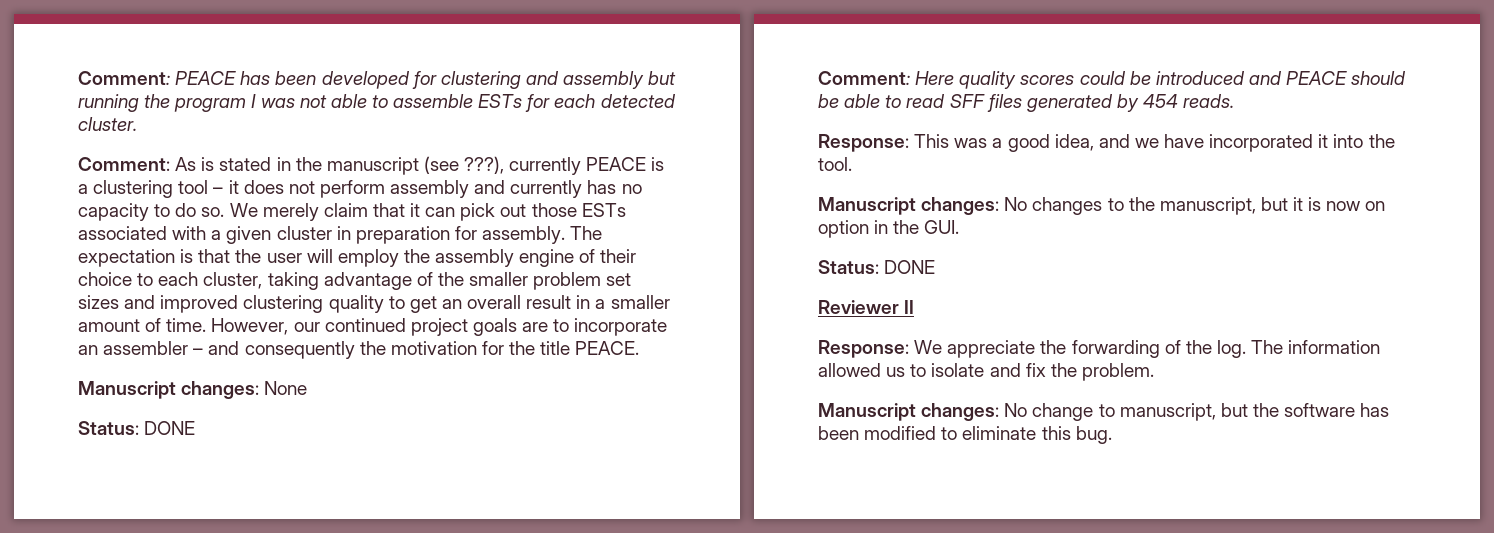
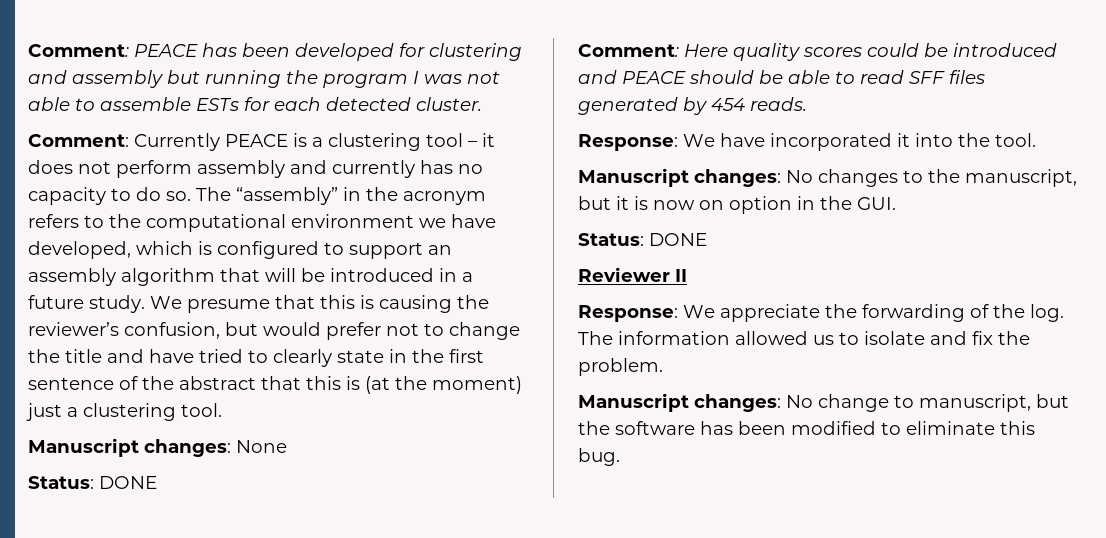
- Comment: As is stated in the manuscript (see ???), currently PEACE is a clustering tool – it does not perform assembly and currently has no capacity to do so.
+ Comment: Currently PEACE is a clustering tool – it does not perform assembly and currently has no capacity to do so.
- We merely claim that it can pick out those ESTs associated with a given cluster in preparation for assembly. The expectation is that the user will employ the assembly engine of their choice to each cluster, taking advantage of the smaller problem set sizes and improved clustering quality to get an overall result in a smaller amount of time. However, our continued project goals are to incorporate an assembler – and consequently the motivation for the title PEACE.
+ The “assembly” in the acronym refers to the computational environment we have developed, which is configured to support an assembly algorithm that will be introduced in a future study. We presume that this is causing the reviewer’s confusion, but would prefer not to change the title and have tried to clearly state in the first sentence of the abstract that this is (at the moment) just a clustering tool.
- Response: This was a good idea, and we have incorporated it into the tool.
+ Response: We have incorporated it into the tool.

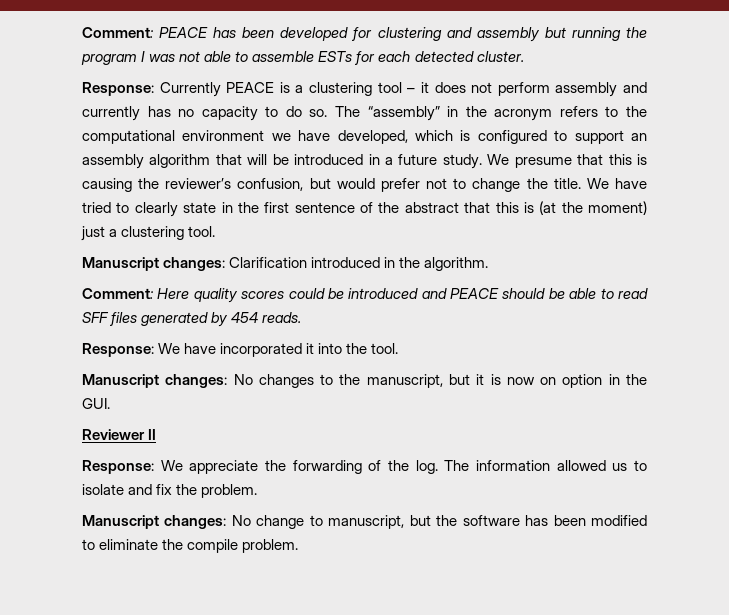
- Comment: Currently PEACE is a clustering tool – it does not perform assembly and currently has no capacity to do so.
+ Response: Currently PEACE is a clustering tool – it does not perform assembly and currently has no capacity to do so.
- We presume that this is causing the reviewer’s confusion, but would prefer not to change the title and have tried to clearly state in the first sentence of the abstract that this is (at the moment) just a clustering tool.
+ We presume that this is causing the reviewer’s confusion, but would prefer not to change the title. We have tried to clearly state in the first sentence of the abstract that this is (at the moment) just a clustering tool.
- Manuscript changes: None
- Status: DONE
+ Manuscript changes: Clarification introduced in the algorithm.
  Manuscript changes: No changes to the manuscript, but it is now on option in the GUI.
- Status: DONE
- Manuscript changes: No change to manuscript, but the software has been modified to eliminate this bug.
+ Manuscript changes: No change to manuscript, but the software has been modified to eliminate the compile problem.

